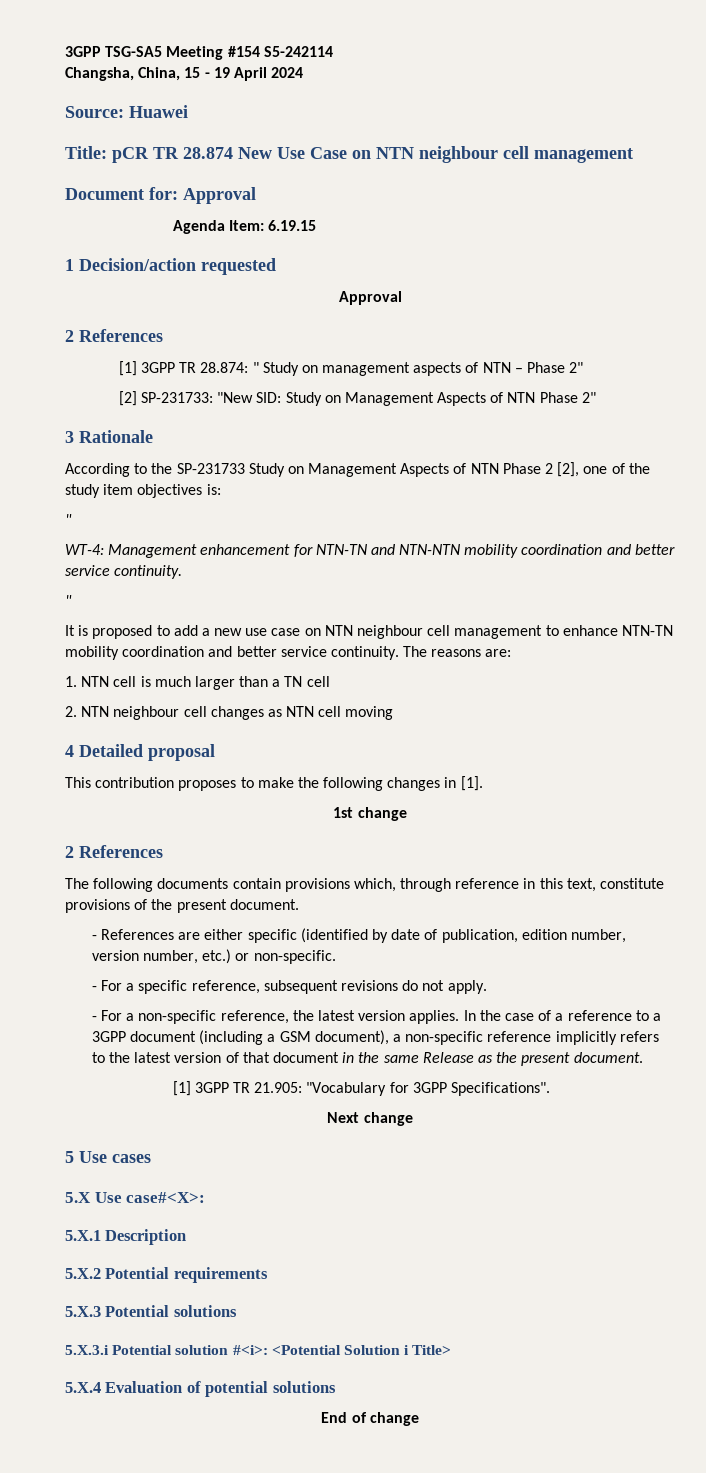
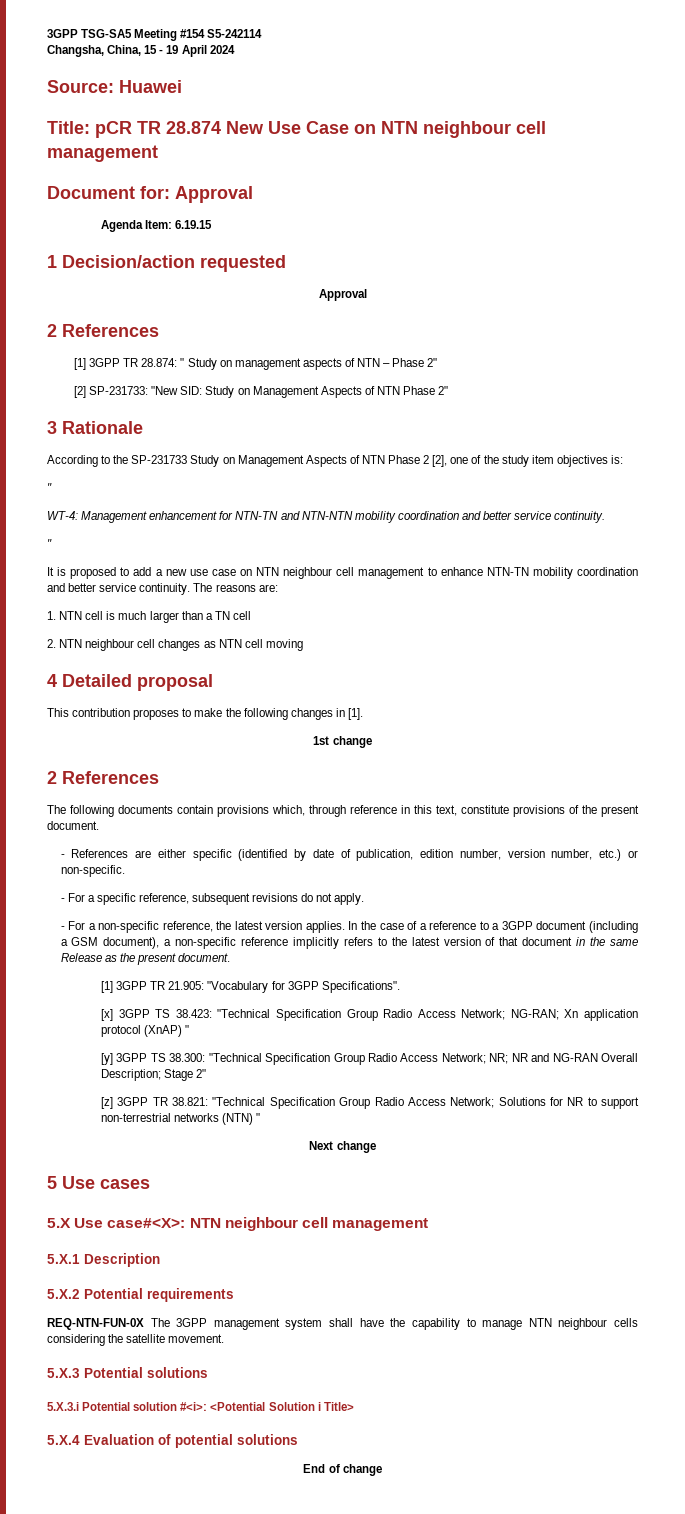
+ [x] 3GPP TS 38.423: "Technical Specification Group Radio Access Network; NG-RAN; Xn application protocol (XnAP) "
+ [y] 3GPP TS 38.300: "Technical Specification Group Radio Access Network; NR; NR and NG-RAN Overall Description; Stage 2"
+ [z] 3GPP TR 38.821: "Technical Specification Group Radio Access Network; Solutions for NR to support non-terrestrial networks (NTN) "
- 5.X Use case#<X>:
+ 5.X Use case#<X>: NTN neighbour cell management
+ REQ-NTN-FUN-0X The 3GPP management system shall have the capability to manage NTN neighbour cells considering the satellite movement.

